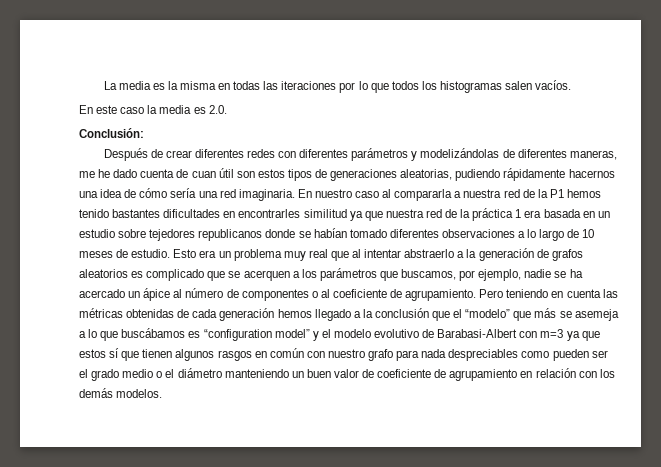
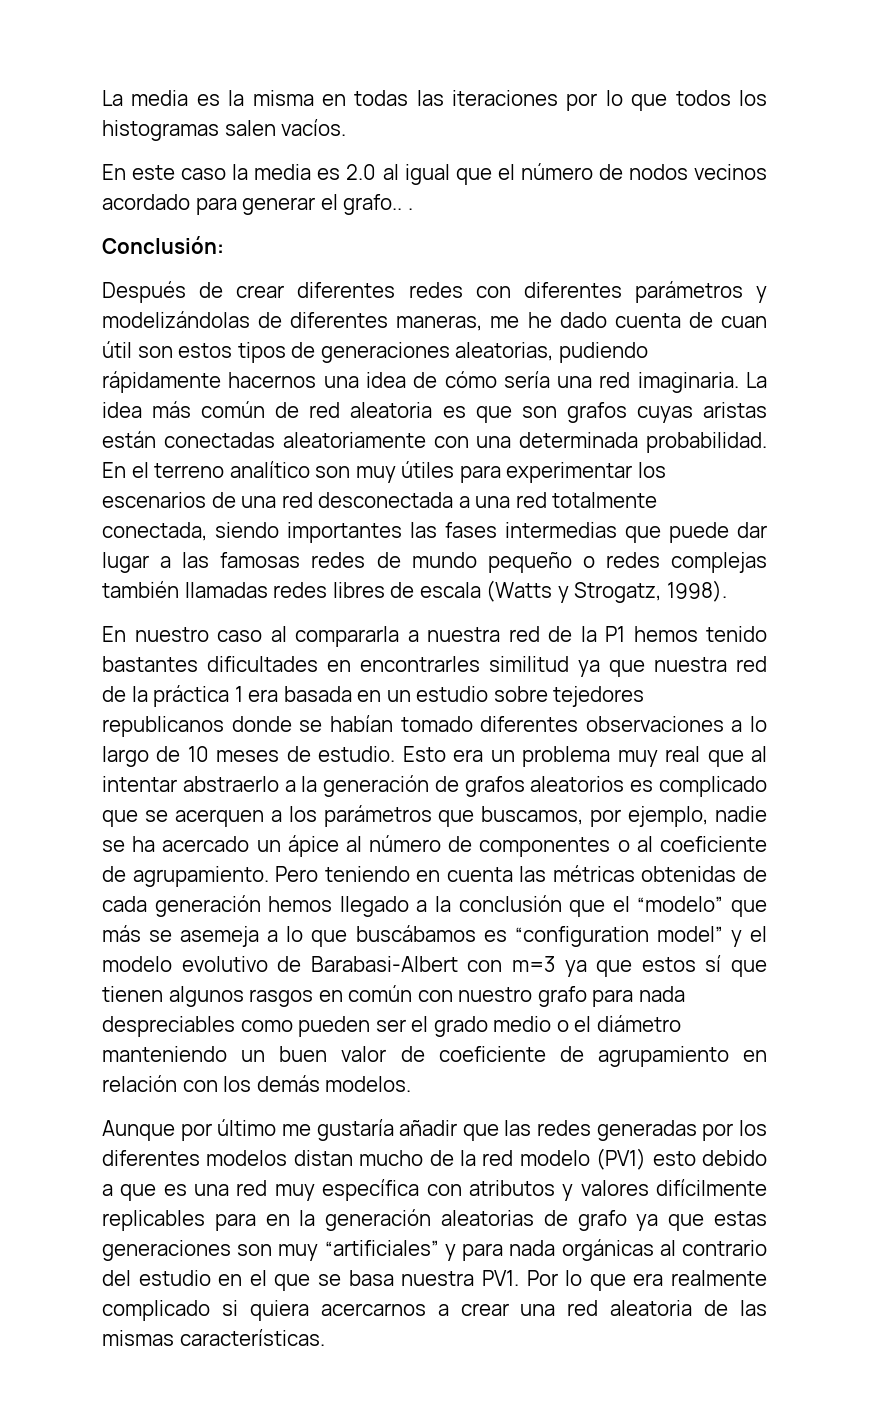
- En este caso la media es 2.0.
+ En este caso la media es 2.0 al igual que el número de nodos vecinos acordado para generar el grafo.. .
- Después de crear diferentes redes con diferentes parámetros y modelizándolas de diferentes maneras, me he dado cuenta de cuan útil son estos tipos de generaciones aleatorias, pudiendo rápidamente hacernos una idea de cómo sería una red imaginaria. En nuestro caso al compararla a nuestra red de la P1 hemos tenido bastantes dificultades en encontrarles similitud ya que nuestra red de la práctica 1 era basada en un estudio sobre tejedores republicanos donde se habían tomado diferentes observaciones a lo largo de 10 meses de estudio.
+ Después de crear diferentes redes con diferentes parámetros y modelizándolas de diferentes maneras, me he dado cuenta de cuan útil son estos tipos de generaciones aleatorias, pudiendo rápidamente hacernos una idea de cómo sería una red imaginaria. La idea más común de red aleatoria es que son grafos cuyas aristas están conectadas aleatoriamente con una determinada probabilidad. En el terreno analítico son muy útiles para experimentar los escenarios de una red desconectada a una red totalmente conectada, siendo importantes las fases intermedias que puede dar lugar a las famosas redes de mundo pequeño o redes complejas también llamadas redes libres de escala (Watts y Strogatz, 1998).
+ En nuestro caso al compararla a nuestra red de la P1 hemos tenido bastantes dificultades en encontrarles similitud ya que nuestra red de la práctica 1 era basada en un estudio sobre tejedores republicanos donde se habían tomado diferentes observaciones a lo largo de 10 meses de estudio.
+ Aunque por último me gustaría añadir que las redes generadas por los diferentes modelos distan mucho de la red modelo (PV1) esto debido a que es una red muy específica con atributos y valores difícilmente replicables para en la generación aleatorias de grafo ya que estas generaciones son muy “artificiales” y para nada orgánicas al contrario del estudio en el que se basa nuestra PV1. Por lo que era realmente complicado si quiera acercarnos a crear una red aleatoria de las mismas características.

